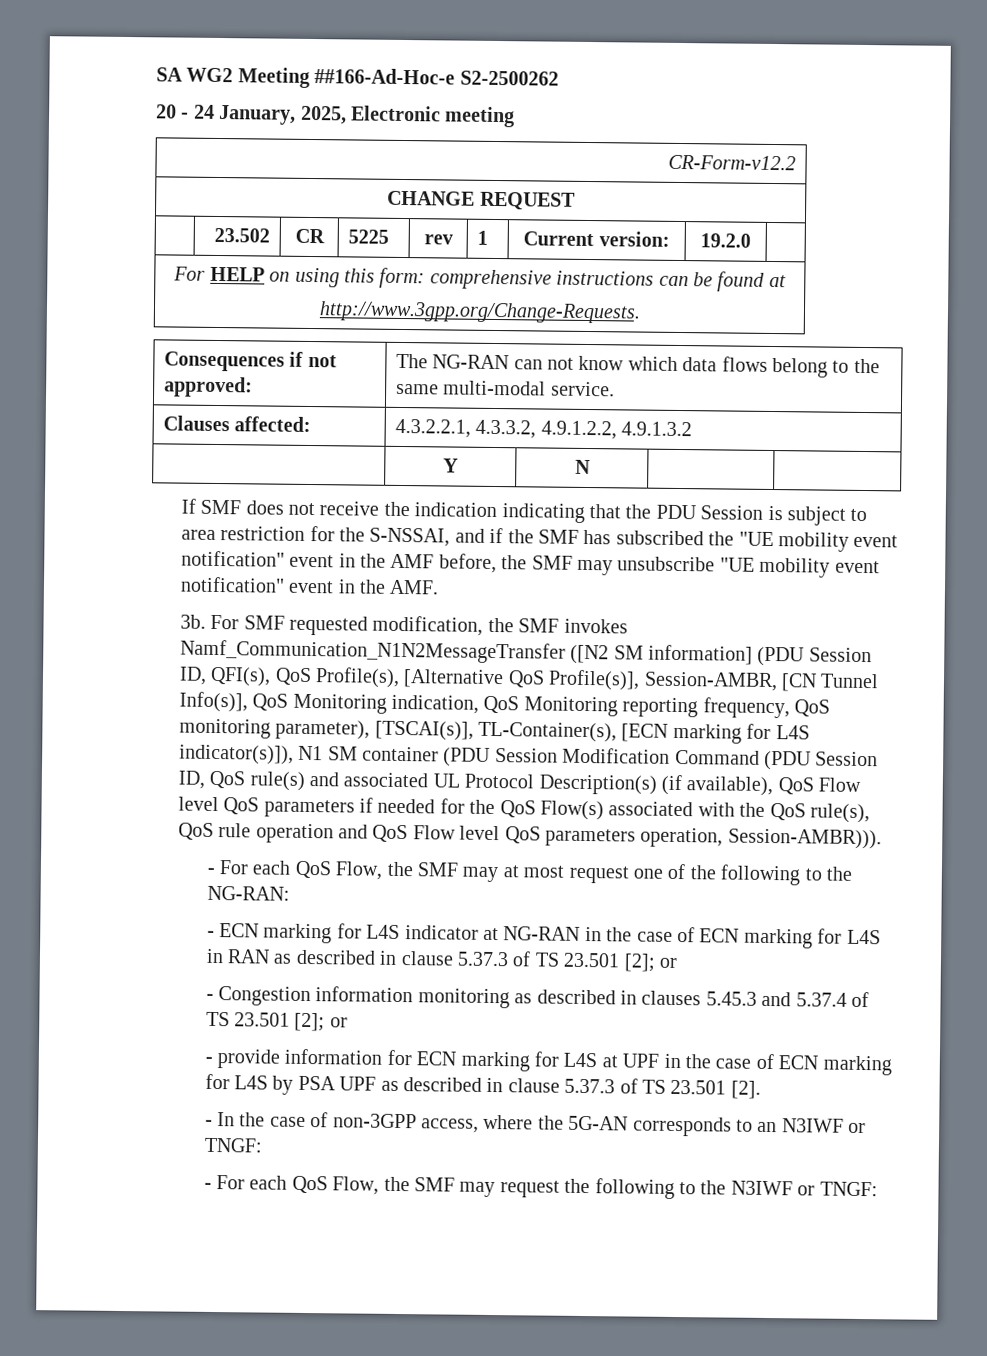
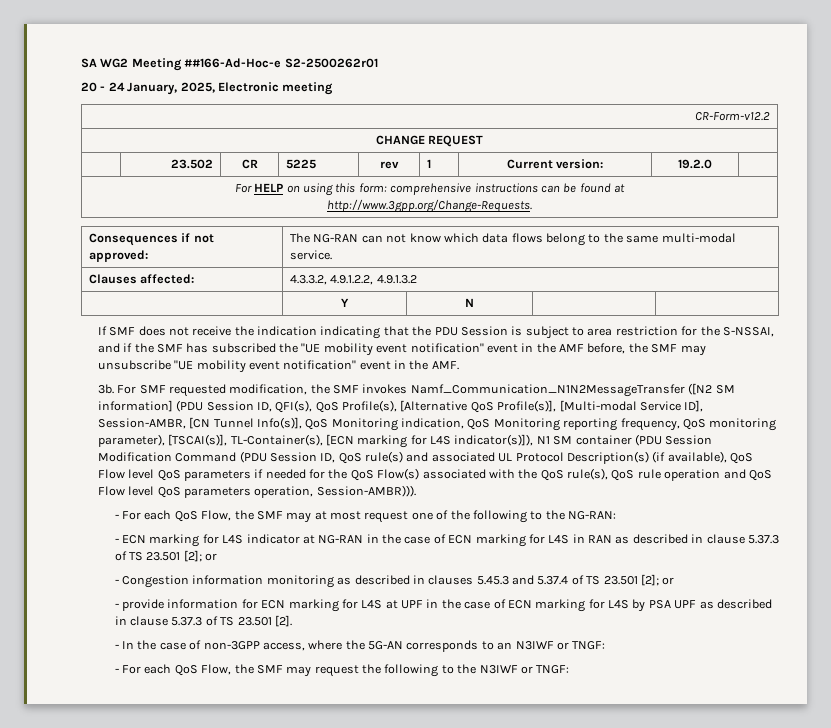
- SA WG2 Meeting ##166-Ad-Hoc-e S2-2500262
+ SA WG2 Meeting ##166-Ad-Hoc-e S2-2500262r01
- Clauses affected: | 4.3.2.2.1, 4.3.3.2, 4.9.1.2.2, 4.9.1.3.2
+ Clauses affected: | 4.3.3.2, 4.9.1.2.2, 4.9.1.3.2
- For SMF requested modification, the SMF invokes Namf_Communication_N1N2MessageTransfer ([N2 SM information] (PDU Session ID, QFI(s), QoS Profile(s), [Alternative QoS Profile(s)], Session-AMBR, [CN Tunnel Info(s)], QoS Monitoring indication, QoS Monitoring reporting frequency, QoS monitoring parameter), [TSCAI(s)], TL-Container(s), [ECN marking for L4S indicator(s)]), N1 SM container (PDU Session Modification Command (PDU Session ID, QoS rule(s) and associated UL Protocol Description(s) (if available), QoS Flow level QoS parameters if needed for the QoS Flow(s) associated with the QoS rule(s), QoS rule operation and QoS Flow level QoS parameters operation, Session-AMBR))).
+ For SMF requested modification, the SMF invokes Namf_Communication_N1N2MessageTransfer ([N2 SM information] (PDU Session ID, QFI(s), QoS Profile(s), [Alternative QoS Profile(s)], [Multi-modal Service ID], Session-AMBR, [CN Tunnel Info(s)], QoS Monitoring indication, QoS Monitoring reporting frequency, QoS monitoring parameter), [TSCAI(s)], TL-Container(s), [ECN marking for L4S indicator(s)]), N1 SM container (PDU Session Modification Command (PDU Session ID, QoS rule(s) and associated UL Protocol Description(s) (if available), QoS Flow level QoS parameters if needed for the QoS Flow(s) associated with the QoS rule(s), QoS rule operation and QoS Flow level QoS parameters operation, Session-AMBR))).

